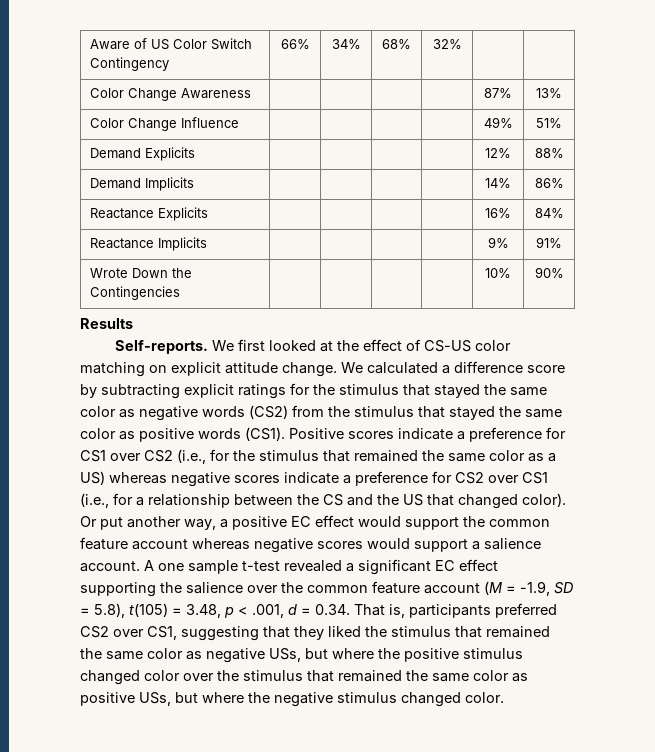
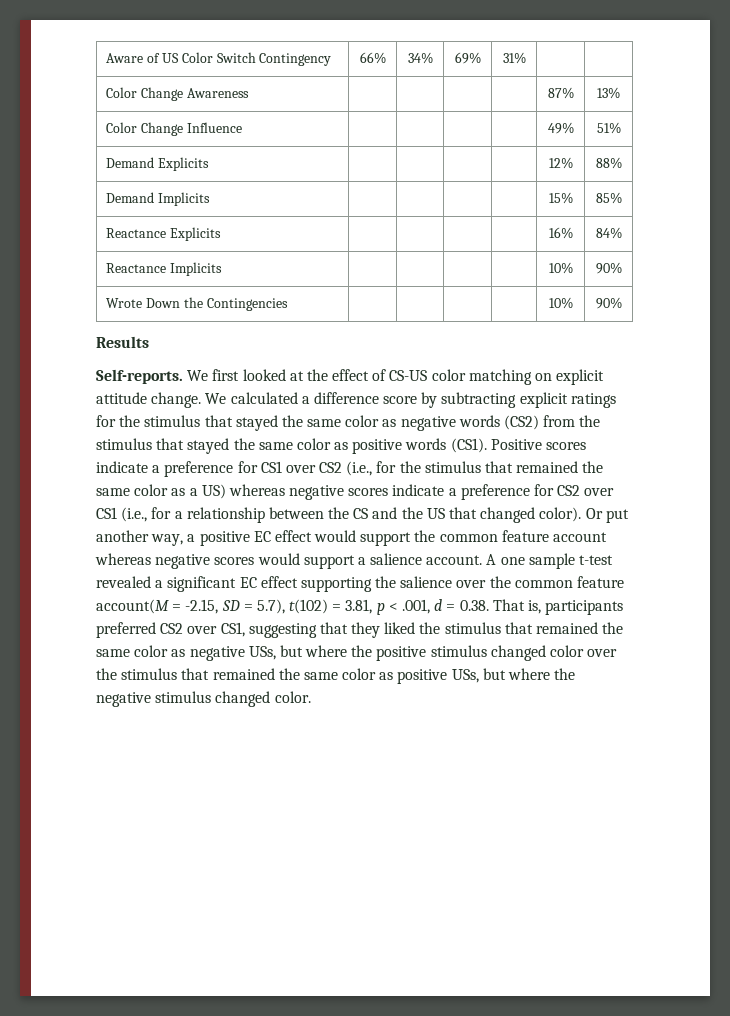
- Aware of US Color Switch Contingency | 66% | 34% | 68% | 32% | |
+ Aware of US Color Switch Contingency | 66% | 34% | 69% | 31% | |
- Demand Implicits | | | | | 14% | 86%
+ Demand Implicits | | | | | 15% | 85%
- Reactance Implicits | | | | | 9% | 91%
+ Reactance Implicits | | | | | 10% | 90%
- A one sample t-test revealed a significant EC effect supporting the salience over the common feature account (M = -1.9, SD = 5.8), t(105) = 3.48, p < .001, d = 0.34. That is, participants preferred CS2 over CS1, suggesting that they liked the stimulus that remained the same color as negative USs, but where the positive stimulus changed color over the stimulus that remained the same color as positive USs, but where the negative stimulus changed color.
+ A one sample t-test revealed a significant EC effect supporting the salience over the common feature account(M = -2.15, SD = 5.7), t(102) = 3.81, p < .001, d = 0.38. That is, participants preferred CS2 over CS1, suggesting that they liked the stimulus that remained the same color as negative USs, but where the positive stimulus changed color over the stimulus that remained the same color as positive USs, but where the negative stimulus changed color.

